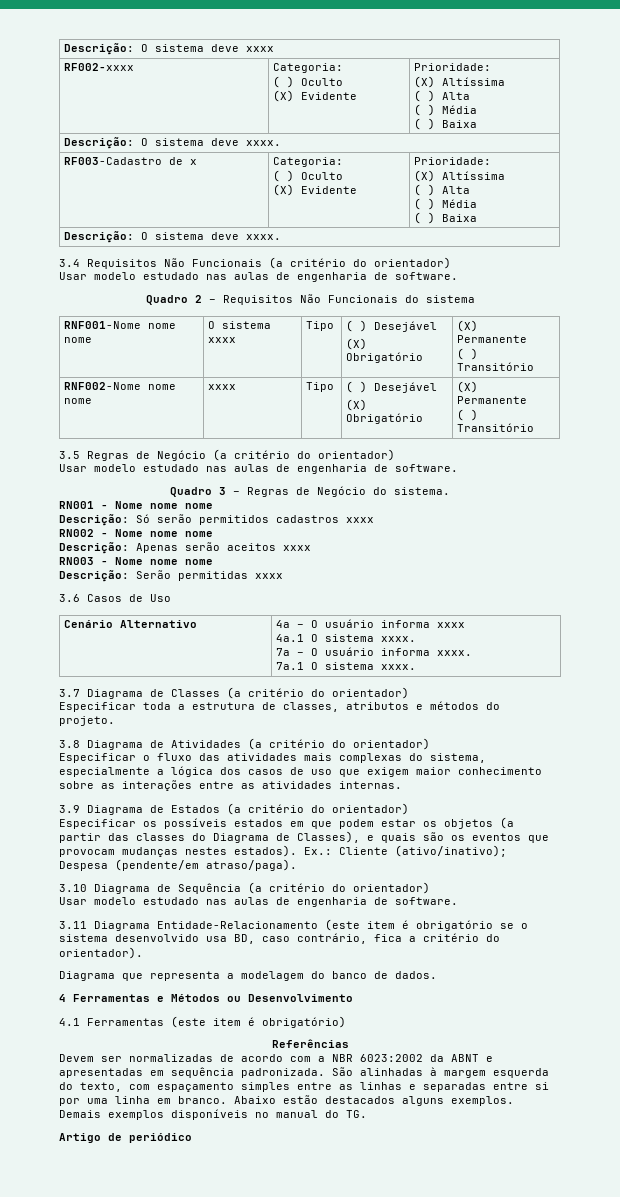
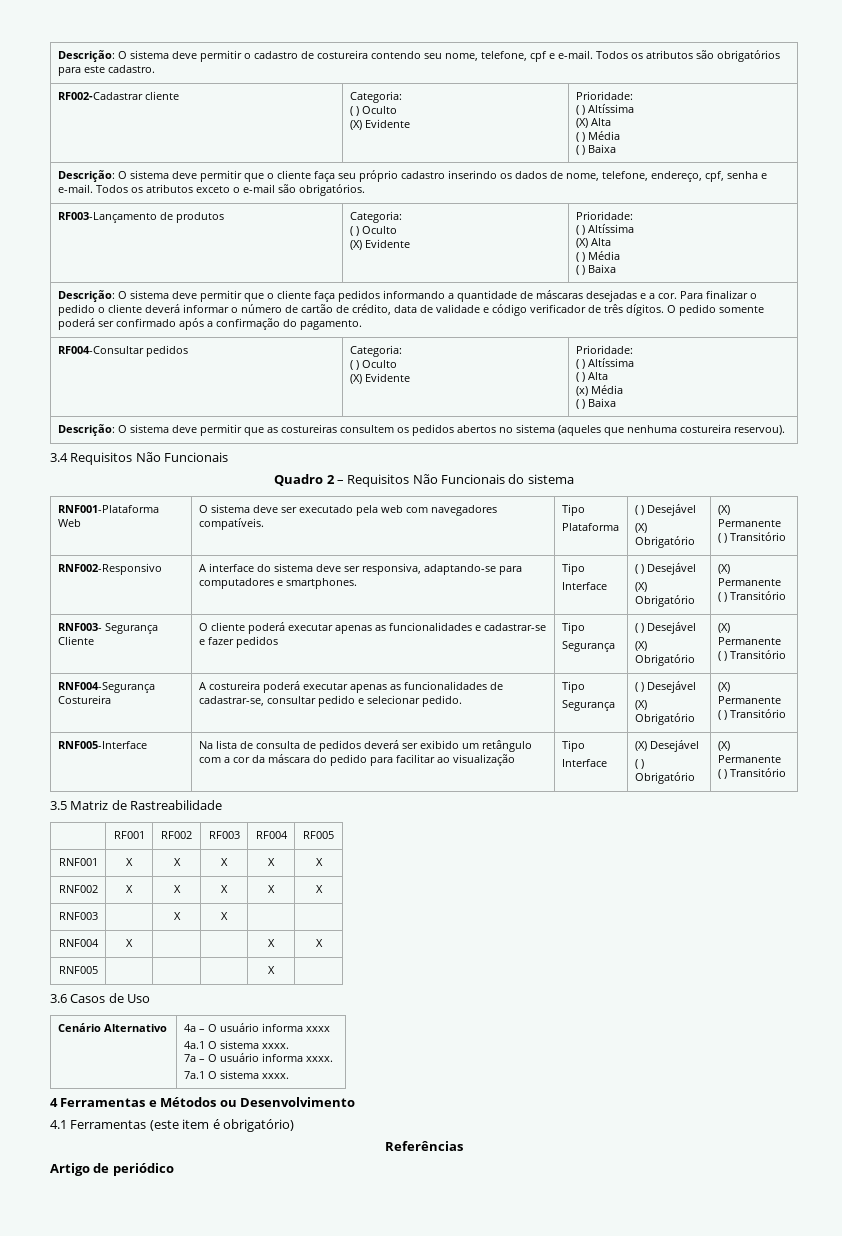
- Descrição: O sistema deve xxxx
- RF002-xxxx | Categoria:
+ Descrição: O sistema deve permitir o cadastro de costureira contendo seu nome, telefone, cpf e e-mail. Todos os atributos são obrigatórios para este cadastro.
+ RF002-Cadastrar cliente | Categoria:
  ( ) Oculto
  (X) Evidente | Prioridade:
- (X) Altíssima
- ( ) Alta
+ ( ) Altíssima
+ (X) Alta
  ( ) Média
  ( ) Baixa
- Descrição: O sistema deve xxxx.
- RF003-Cadastro de x | Categoria:
+ Descrição: O sistema deve permitir que o cliente faça seu próprio cadastro inserindo os dados de nome, telefone, endereço, cpf, senha e e-mail. Todos os atributos exceto o e-mail são obrigatórios.
+ RF003-Lançamento de produtos | Categoria:
  ( ) Oculto
  (X) Evidente | Prioridade:
- (X) Altíssima
- ( ) Alta
+ ( ) Altíssima
+ (X) Alta
  ( ) Média
  ( ) Baixa
- Descrição: O sistema deve xxxx.
- 3.4 Requisitos Não Funcionais (a critério do orientador)
- Usar modelo estudado nas aulas de engenharia de software.
+ Descrição: O sistema deve permitir que o cliente faça pedidos informando a quantidade de máscaras desejadas e a cor. Para finalizar o pedido o cliente deverá informar o número de cartão de crédito, data de validade e código verificador de três dígitos. O pedido somente poderá ser confirmado após a confirmação do pagamento.
+ RF004-Consultar pedidos | Categoria:
+ ( ) Oculto
+ (X) Evidente | Prioridade:
+ ( ) Altíssima
+ ( ) Alta
+ (x) Média
+ ( ) Baixa
+ Descrição: O sistema deve permitir que as costureiras consultem os pedidos abertos no sistema (aqueles que nenhuma costureira reservou).
+ 3.4 Requisitos Não Funcionais
- RNF001-Nome nome nome | O sistema xxxx | Tipo | ( ) Desejável
+ RNF001-Plataforma Web | O sistema deve ser executado pela web com navegadores compatíveis. | Tipo
+ Plataforma | ( ) Desejável
- RNF002-Nome nome nome | xxxx | Tipo | ( ) Desejável
+ RNF002-Responsivo | A interface do sistema deve ser responsiva, adaptando-se para computadores e smartphones. | Tipo
+ Interface | ( ) Desejável
- 3.5 Regras de Negócio (a critério do orientador)
- Usar modelo estudado nas aulas de engenharia de software.
- Quadro 3 – Regras de Negócio do sistema.
- RN001 - Nome nome nome
- Descrição: Só serão permitidos cadastros xxxx
- RN002 - Nome nome nome
- Descrição: Apenas serão aceitos xxxx
- RN003 - Nome nome nome
- Descrição: Serão permitidas xxxx
+ RNF003- Segurança Cliente | O cliente poderá executar apenas as funcionalidades e cadastrar-se e fazer pedidos | Tipo
+ Segurança | ( ) Desejável
+ (X) Obrigatório | (X) Permanente
+ ( ) Transitório
+ RNF004-Segurança Costureira | A costureira poderá executar apenas as funcionalidades de cadastrar-se, consultar pedido e selecionar pedido. | Tipo
+ Segurança | ( ) Desejável
+ (X) Obrigatório | (X) Permanente
+ ( ) Transitório
+ RNF005-Interface | Na lista de consulta de pedidos deverá ser exibido um retângulo com a cor da máscara do pedido para facilitar ao visualização | Tipo
+ Interface | (X) Desejável
+ ( ) Obrigatório | (X) Permanente
+ ( ) Transitório
+ 3.5 Matriz de Rastreabilidade
+ | RF001 | RF002 | RF003 | RF004 | RF005
+ RNF001 | X | X | X | X | X
+ RNF002 | X | X | X | X | X
+ RNF003 | | X | X | |
+ RNF004 | X | | | X | X
+ RNF005 | | | | X |
- 3.7 Diagrama de Classes (a critério do orientador)
- Especificar toda a estrutura de classes, atributos e métodos do projeto.
- 3.8 Diagrama de Atividades (a critério do orientador)
- Especificar o fluxo das atividades mais complexas do sistema, especialmente a lógica dos casos de uso que exigem maior conhecimento sobre as interações entre as atividades internas.
- 3.9 Diagrama de Estados (a critério do orientador)
- Especificar os possíveis estados em que podem estar os objetos (a partir das classes do Diagrama de Classes), e quais são os eventos que provocam mudanças nestes estados). Ex.: Cliente (ativo/inativo); Despesa (pendente/em atraso/paga).
- 3.10 Diagrama de Sequência (a critério do orientador)
- Usar modelo estudado nas aulas de engenharia de software.
- 3.11 Diagrama Entidade-Relacionamento (este item é obrigatório se o sistema desenvolvido usa BD, caso contrário, fica a critério do orientador).
- Diagrama que representa a modelagem do banco de dados.
- Devem ser normalizadas de acordo com a NBR 6023:2002 da ABNT e apresentadas em sequência padronizada. São alinhadas à margem esquerda do texto, com espaçamento simples entre as linhas e separadas entre si por uma linha em branco. Abaixo estão destacados alguns exemplos. Demais exemplos disponíveis no manual do TG.

